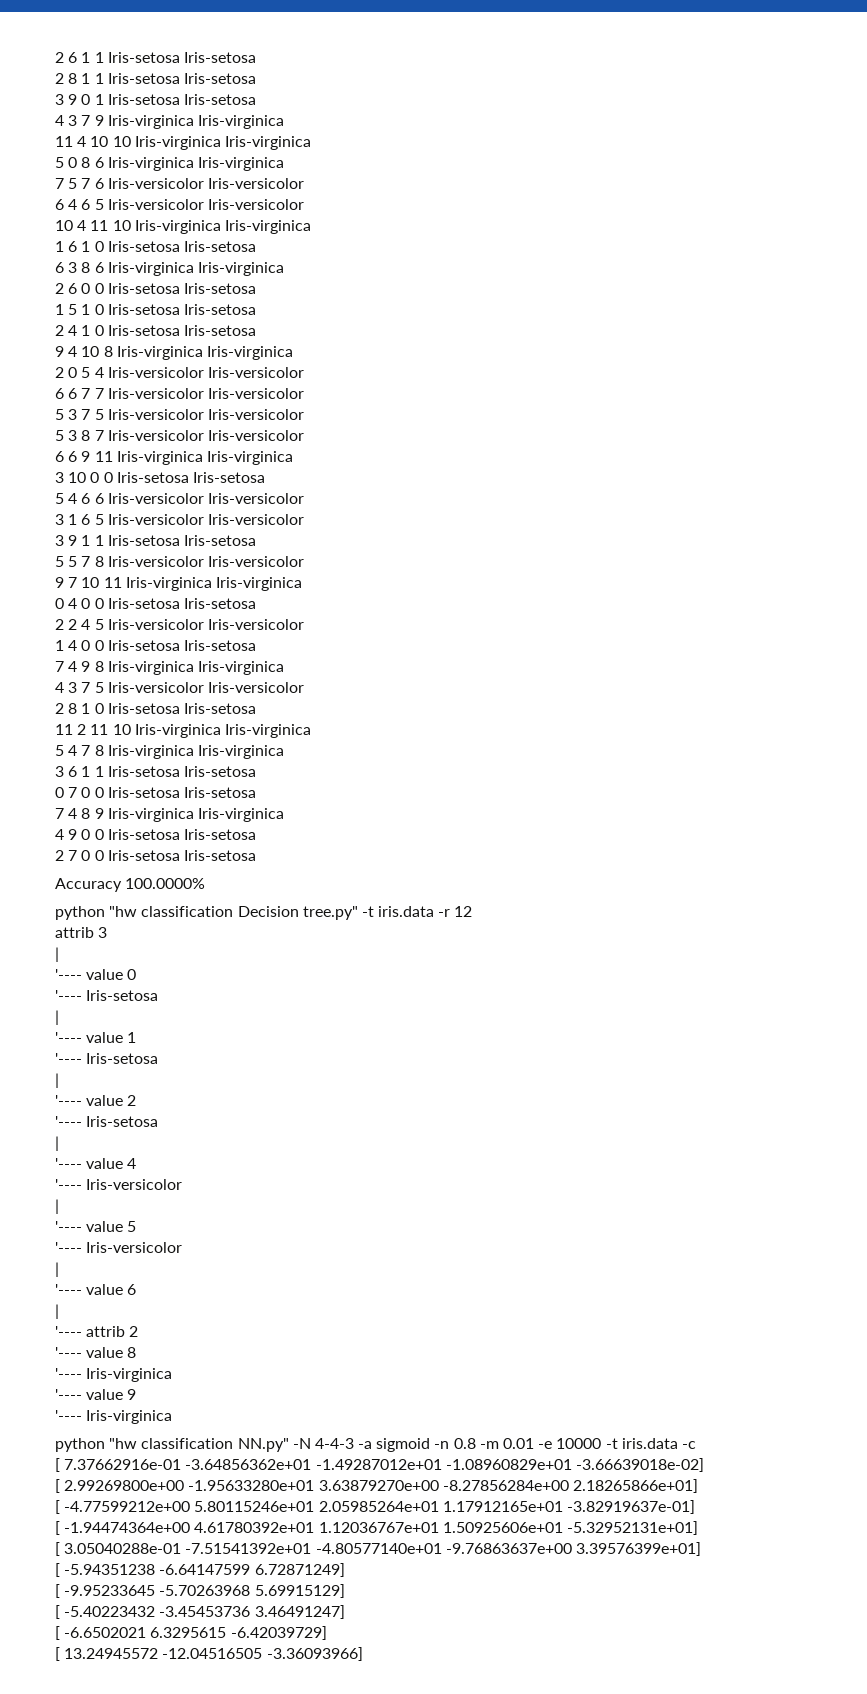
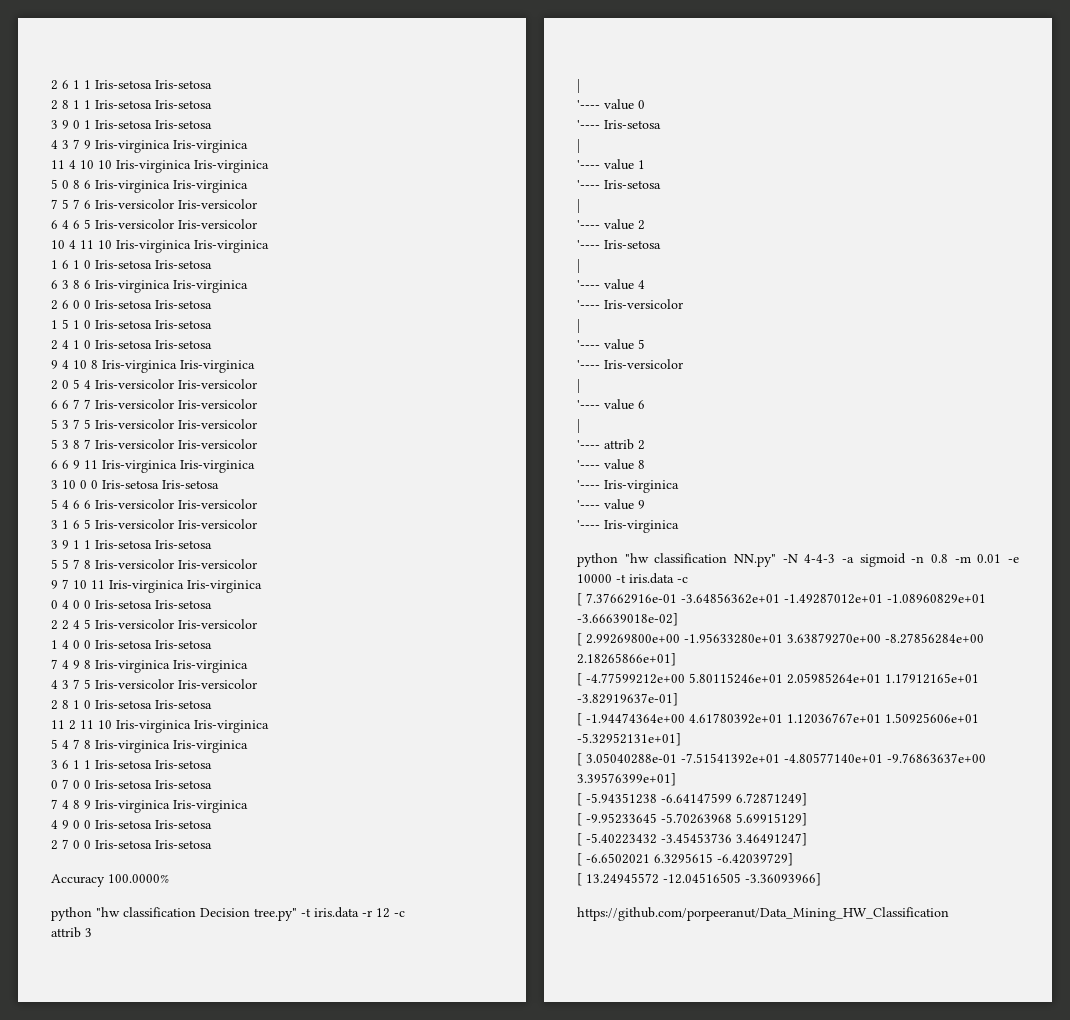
- python "hw classification Decision tree.py" -t iris.data -r 12
+ python "hw classification Decision tree.py" -t iris.data -r 12 -c
+ https://github.com/porpeeranut/Data_Mining_HW_Classification

